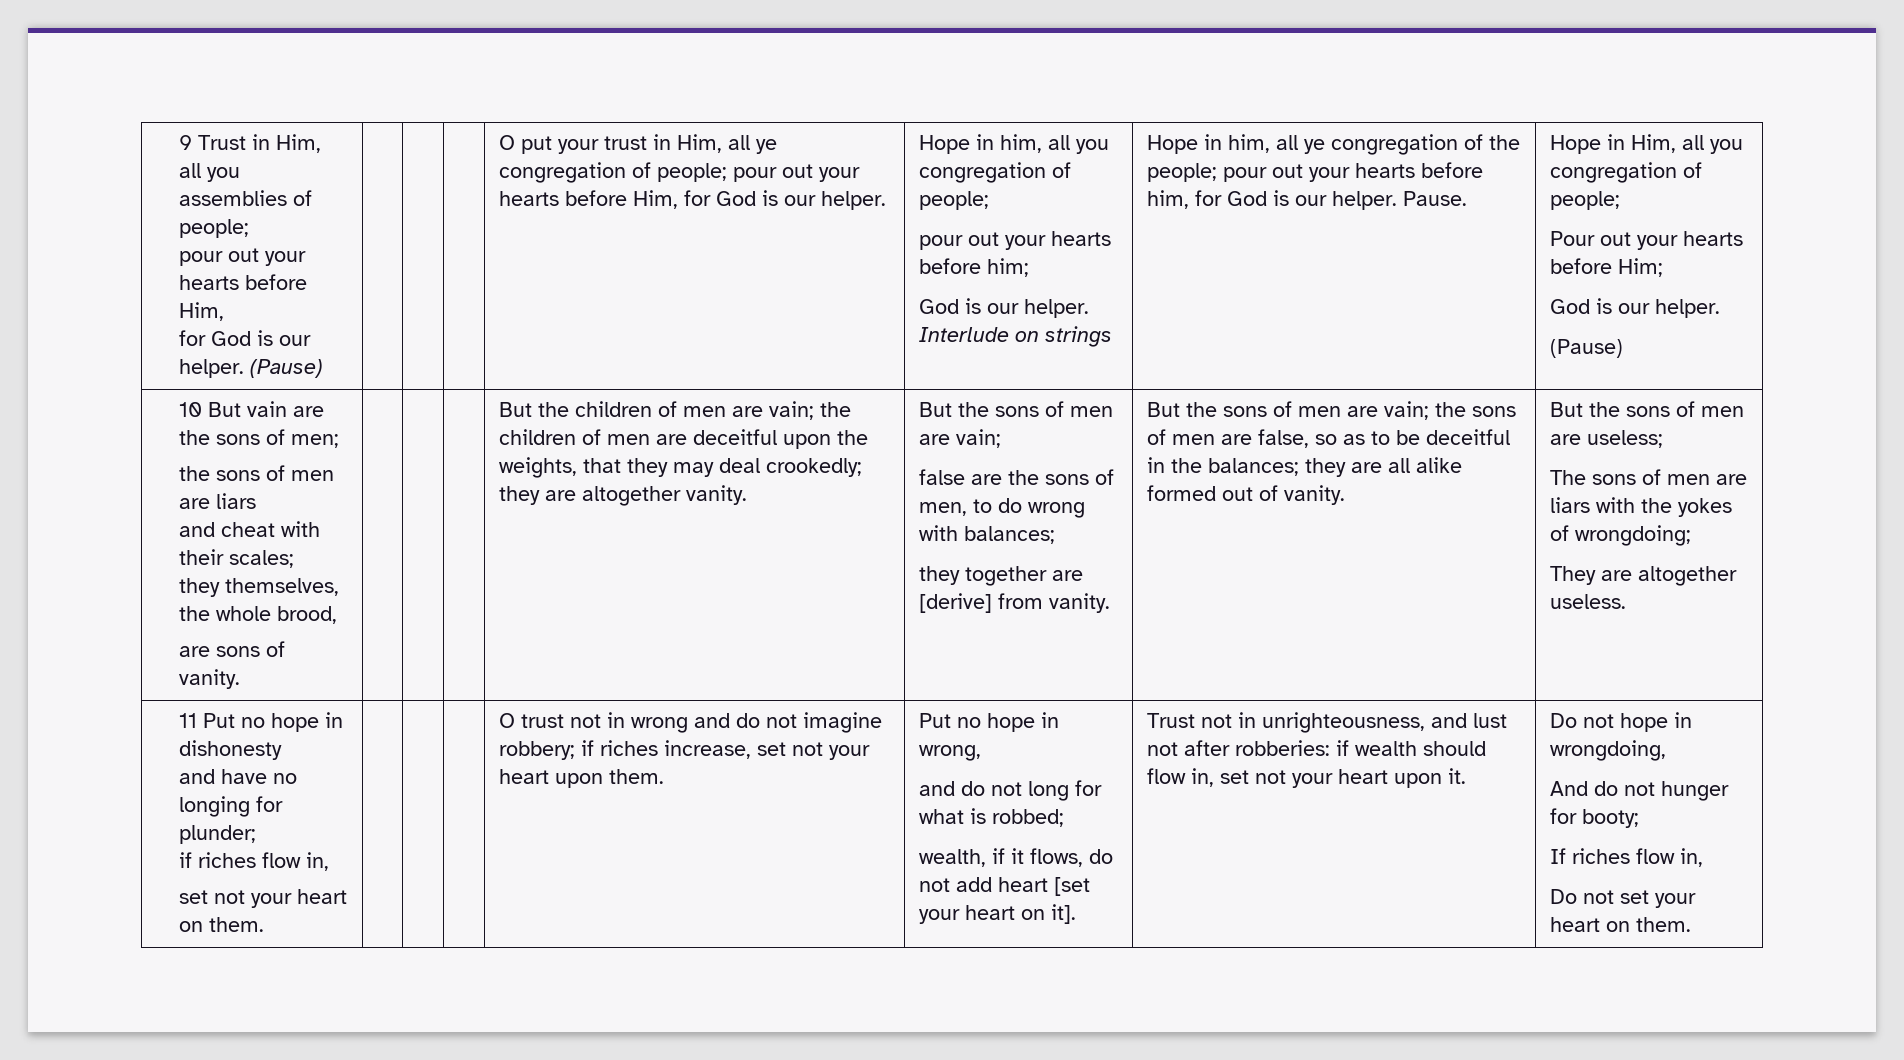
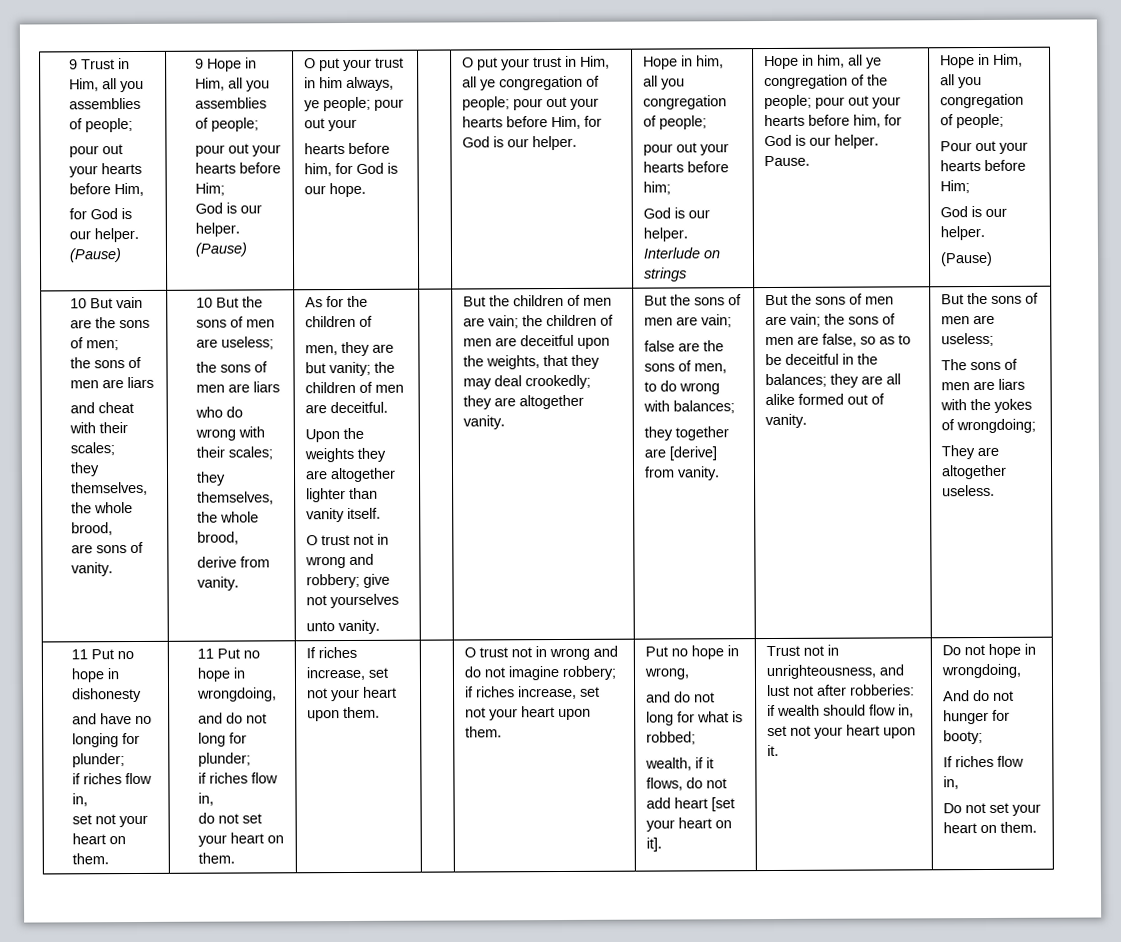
+ 9 Hope in Him, all you assemblies of people;
+ pour out your hearts before Him;
+ God is our helper. (Pause) | O put your trust in him always, ye people; pour out your
+ hearts before him, for God is our hope.
+ 10 But the sons of men are useless;
+ the sons of men are liars
+ who do wrong with their scales;
+ they themselves, the whole brood,
+ derive from vanity. | As for the children of
+ men, they are but vanity; the children of men are deceitful.
+ Upon the weights they are altogether lighter than vanity itself.
+ O trust not in wrong and robbery; give not yourselves
+ unto vanity.
+ 11 Put no hope in wrongdoing,
+ and do not long for plunder;
+ if riches flow in,
+ do not set your heart on them. | If riches increase, set not your heart upon them.

